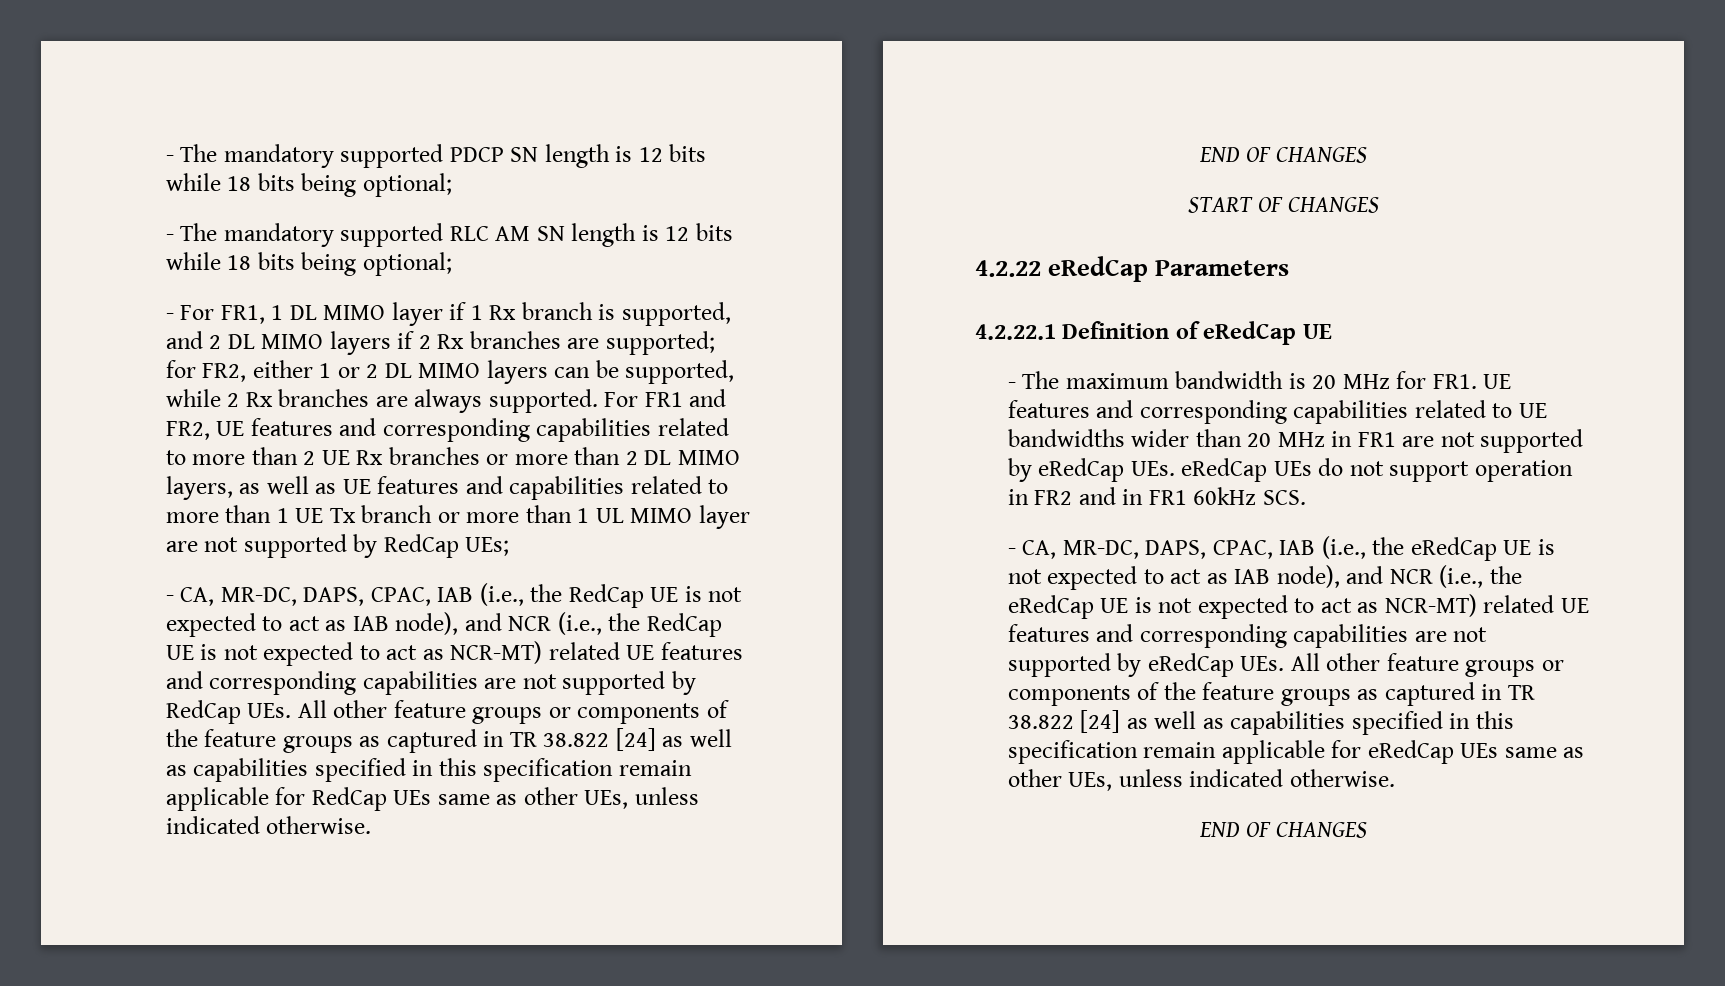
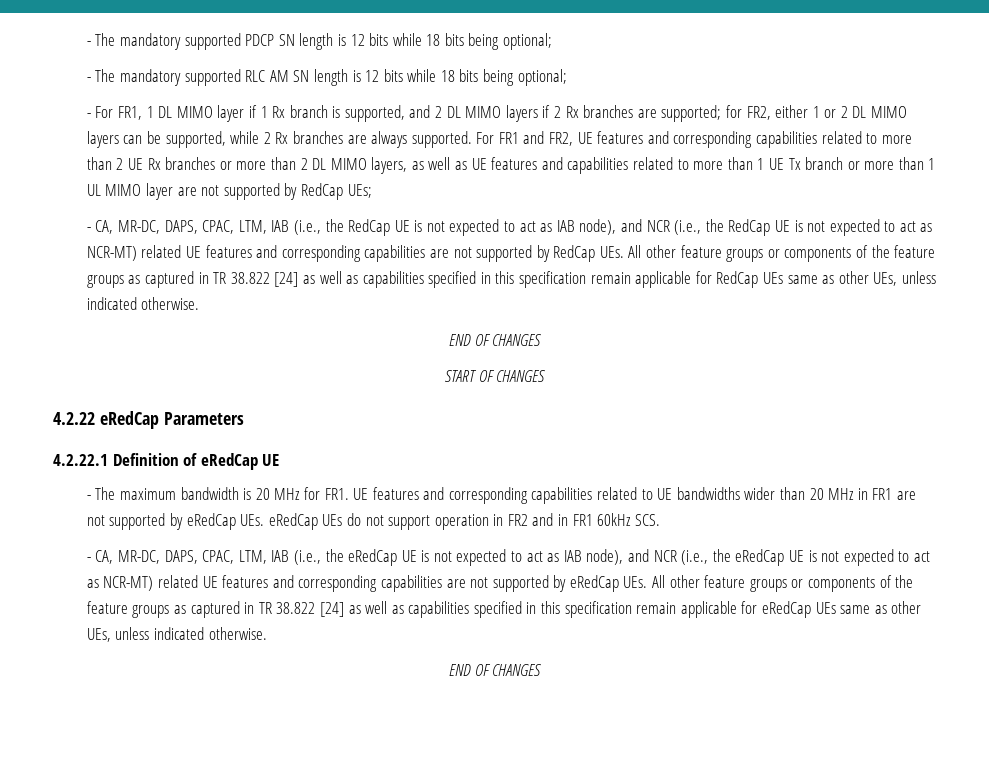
- - CA, MR-DC, DAPS, CPAC, IAB (i.e., the RedCap UE is not expected to act as IAB node), and NCR (i.e., the RedCap UE is not expected to act as NCR-MT) related UE features and corresponding capabilities are not supported by RedCap UEs. All other feature groups or components of the feature groups as captured in TR 38.822 [24] as well as capabilities specified in this specification remain applicable for RedCap UEs same as other UEs, unless indicated otherwise.
+ - CA, MR-DC, DAPS, CPAC, LTM, IAB (i.e., the RedCap UE is not expected to act as IAB node), and NCR (i.e., the RedCap UE is not expected to act as NCR-MT) related UE features and corresponding capabilities are not supported by RedCap UEs. All other feature groups or components of the feature groups as captured in TR 38.822 [24] as well as capabilities specified in this specification remain applicable for RedCap UEs same as other UEs, unless indicated otherwise.
- - CA, MR-DC, DAPS, CPAC, IAB (i.e., the eRedCap UE is not expected to act as IAB node), and NCR (i.e., the eRedCap UE is not expected to act as NCR-MT) related UE features and corresponding capabilities are not supported by eRedCap UEs. All other feature groups or components of the feature groups as captured in TR 38.822 [24] as well as capabilities specified in this specification remain applicable for eRedCap UEs same as other UEs, unless indicated otherwise.
+ - CA, MR-DC, DAPS, CPAC, LTM, IAB (i.e., the eRedCap UE is not expected to act as IAB node), and NCR (i.e., the eRedCap UE is not expected to act as NCR-MT) related UE features and corresponding capabilities are not supported by eRedCap UEs. All other feature groups or components of the feature groups as captured in TR 38.822 [24] as well as capabilities specified in this specification remain applicable for eRedCap UEs same as other UEs, unless indicated otherwise.

